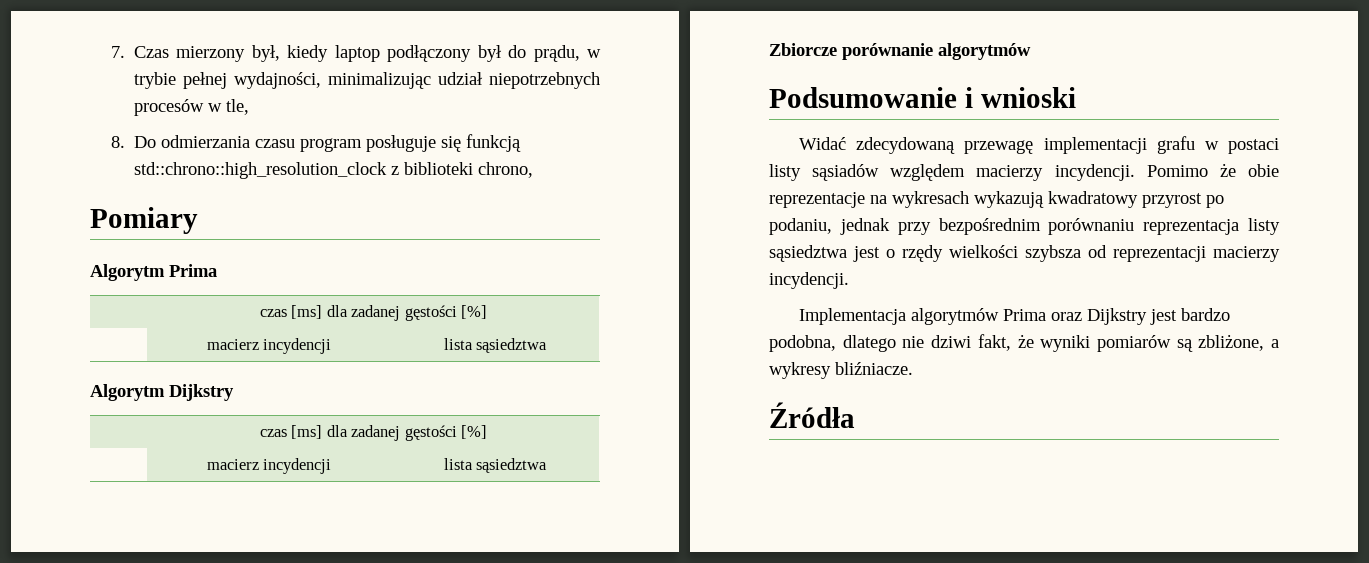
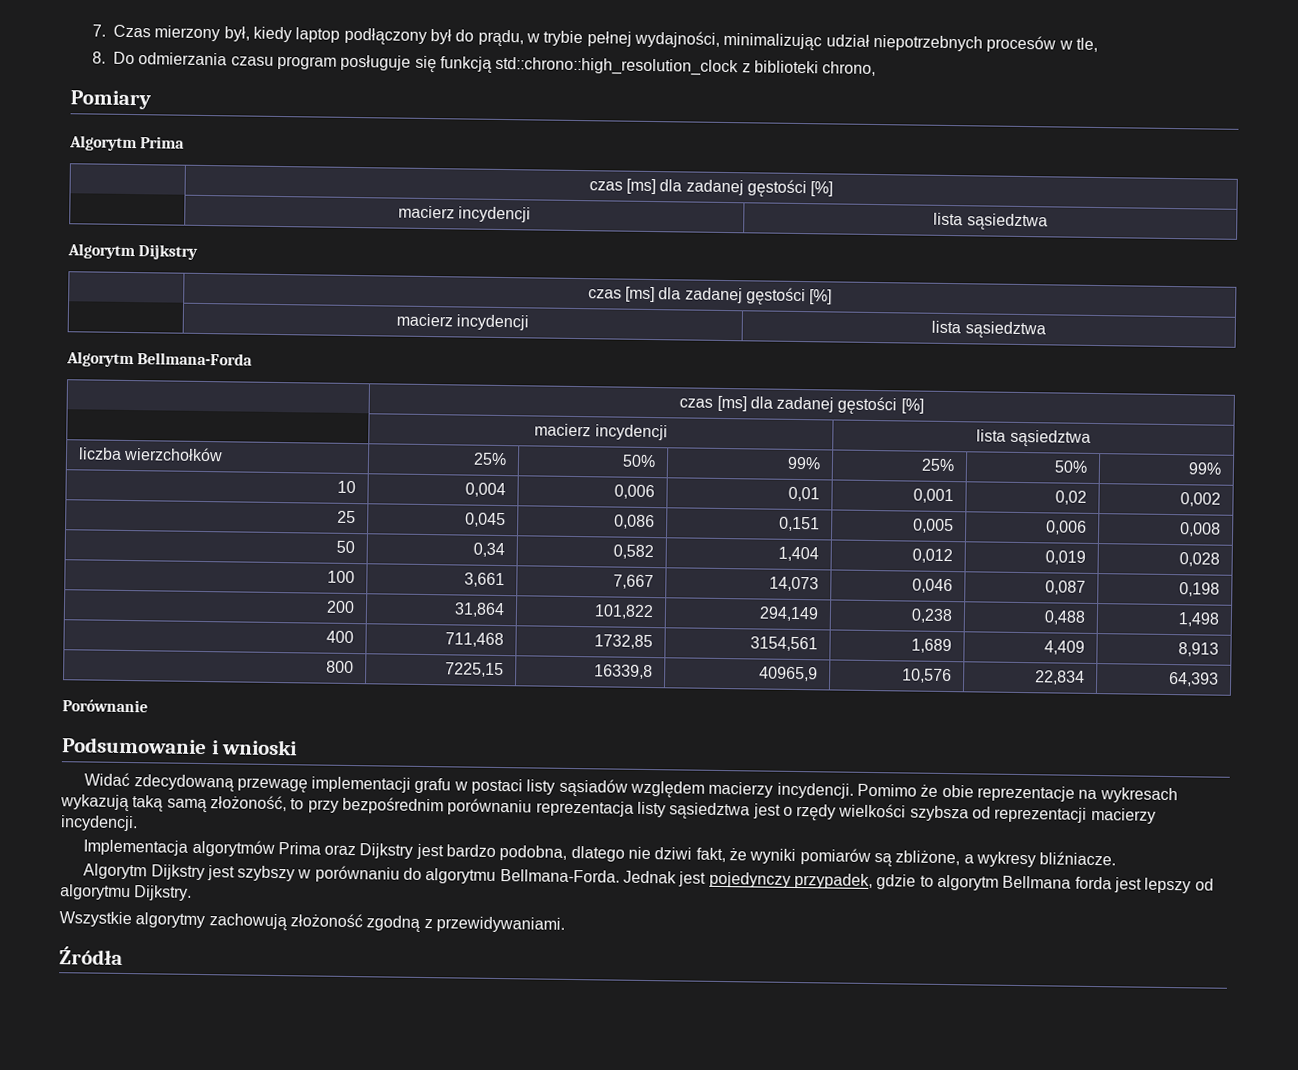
- Zbiorcze porównanie algorytmów
+ Algorytm Bellmana-Forda
+ | czas [ms] dla zadanej gęstości [%]
+ | macierz incydencji | lista sąsiedztwa
+ liczba wierzchołków | 25% | 50% | 99% | 25% | 50% | 99%
+ 10 | 0,004 | 0,006 | 0,01 | 0,001 | 0,02 | 0,002
+ 25 | 0,045 | 0,086 | 0,151 | 0,005 | 0,006 | 0,008
+ 50 | 0,34 | 0,582 | 1,404 | 0,012 | 0,019 | 0,028
+ 100 | 3,661 | 7,667 | 14,073 | 0,046 | 0,087 | 0,198
+ 200 | 31,864 | 101,822 | 294,149 | 0,238 | 0,488 | 1,498
+ 400 | 711,468 | 1732,85 | 3154,561 | 1,689 | 4,409 | 8,913
+ 800 | 7225,15 | 16339,8 | 40965,9 | 10,576 | 22,834 | 64,393
+ Porównanie
- Pomimo że obie reprezentacje na wykresach wykazują kwadratowy przyrost po podaniu, jednak przy bezpośrednim porównaniu reprezentacja listy sąsiedztwa jest o rzędy wielkości szybsza od reprezentacji macierzy incydencji.
+ Pomimo że obie reprezentacje na wykresach wykazują taką samą złożoność, to przy bezpośrednim porównaniu reprezentacja listy sąsiedztwa jest o rzędy wielkości szybsza od reprezentacji macierzy incydencji.
+ Algorytm Dijkstry jest szybszy w porównaniu do algorytmu Bellmana-Forda. Jednak jest pojedynczy przypadek, gdzie to algorytm Bellmana forda jest lepszy od algorytmu Dijkstry.
+ Wszystkie algorytmy zachowują złożoność zgodną z przewidywaniami.

